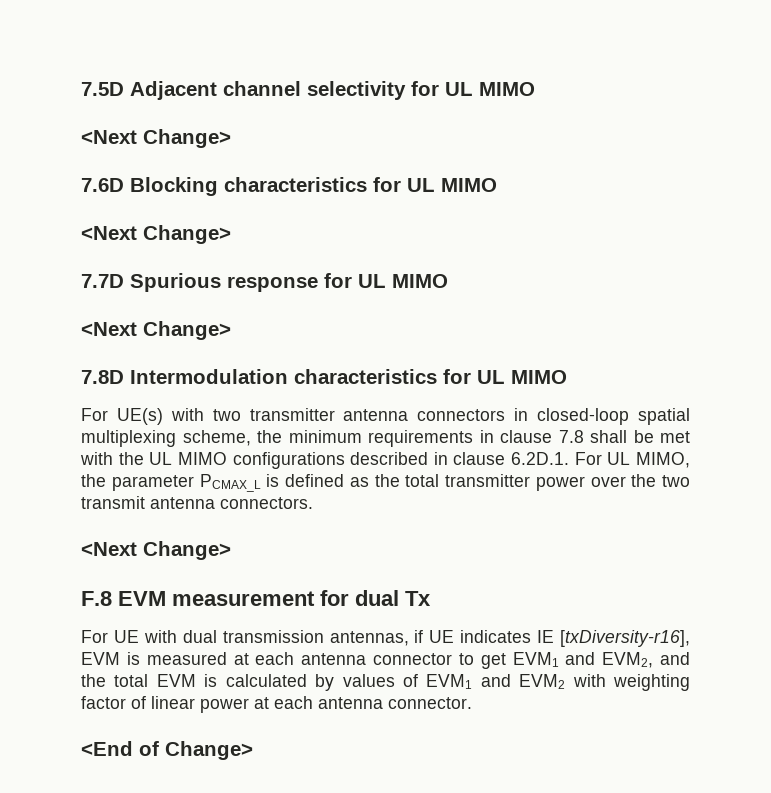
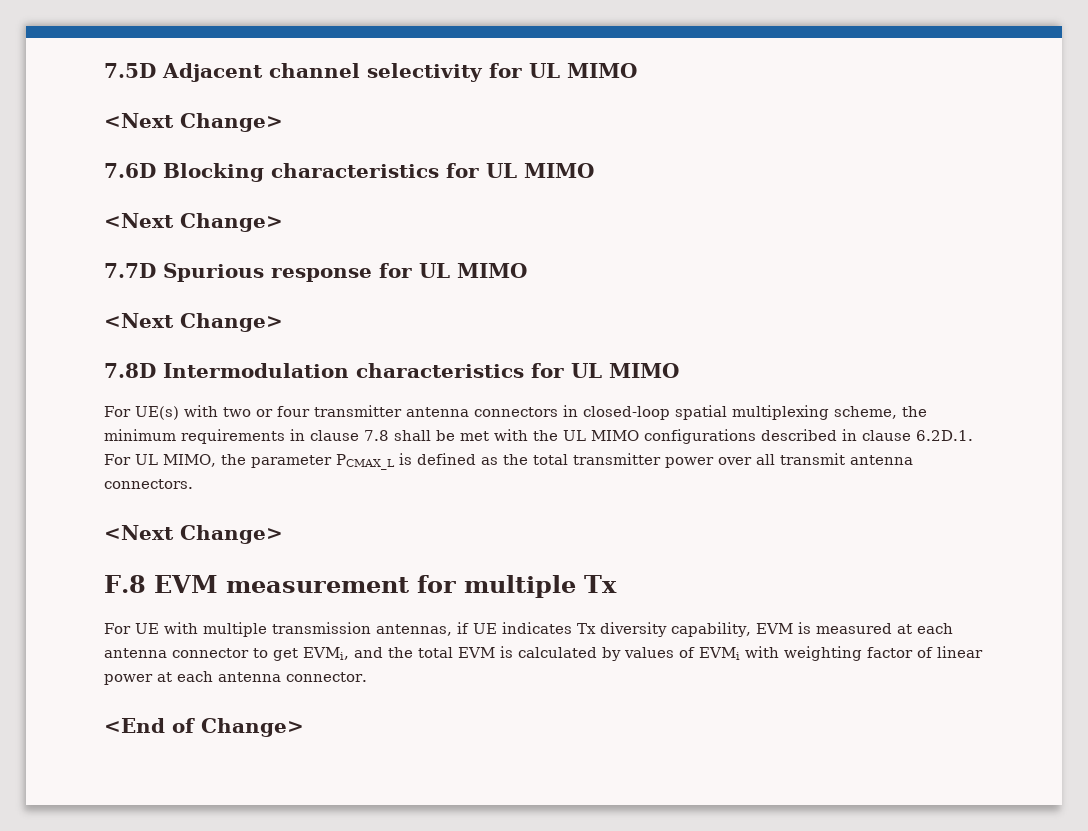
- For UE(s) with two transmitter antenna connectors in closed-loop spatial multiplexing scheme, the minimum requirements in clause 7.8 shall be met with the UL MIMO configurations described in clause 6.2D.1. For UL MIMO, the parameter PCMAX_L is defined as the total transmitter power over the two transmit antenna connectors.
+ For UE(s) with two or four transmitter antenna connectors in closed-loop spatial multiplexing scheme, the minimum requirements in clause 7.8 shall be met with the UL MIMO configurations described in clause 6.2D.1. For UL MIMO, the parameter PCMAX_L is defined as the total transmitter power over all transmit antenna connectors.
- F.8 EVM measurement for dual Tx
+ F.8 EVM measurement for multiple Tx
- For UE with dual transmission antennas, if UE indicates IE [txDiversity-r16], EVM is measured at each antenna connector to get EVM1 and EVM2, and the total EVM is calculated by values of EVM1 and EVM2 with weighting factor of linear power at each antenna connector.
+ For UE with multiple transmission antennas, if UE indicates Tx diversity capability, EVM is measured at each antenna connector to get EVMi, and the total EVM is calculated by values of EVMi with weighting factor of linear power at each antenna connector.

